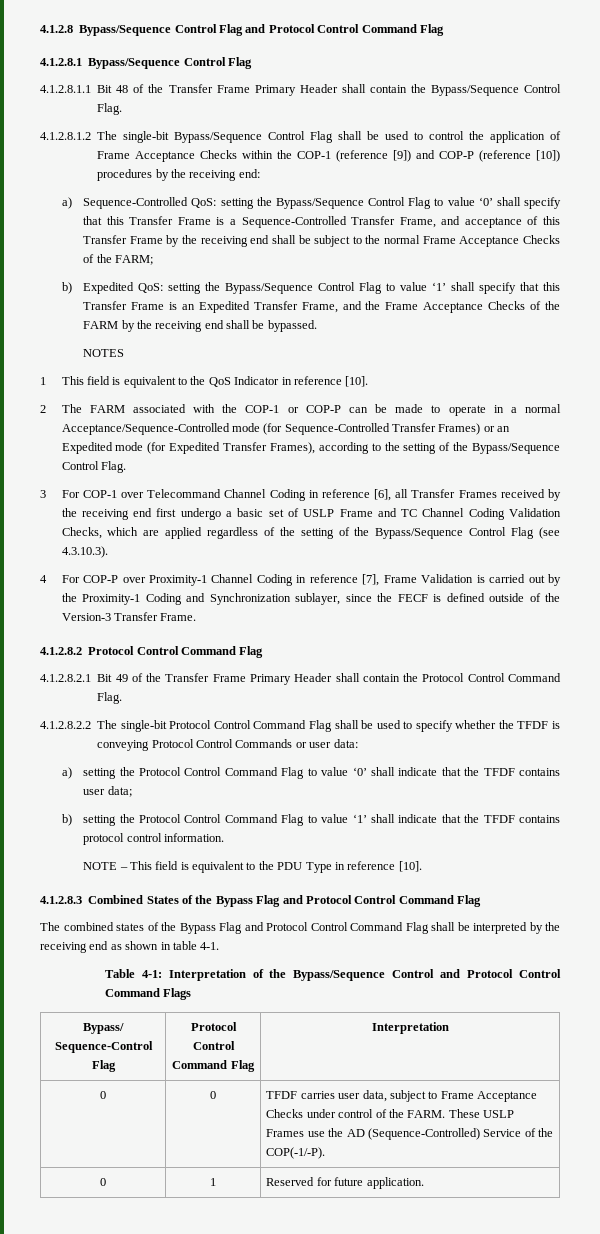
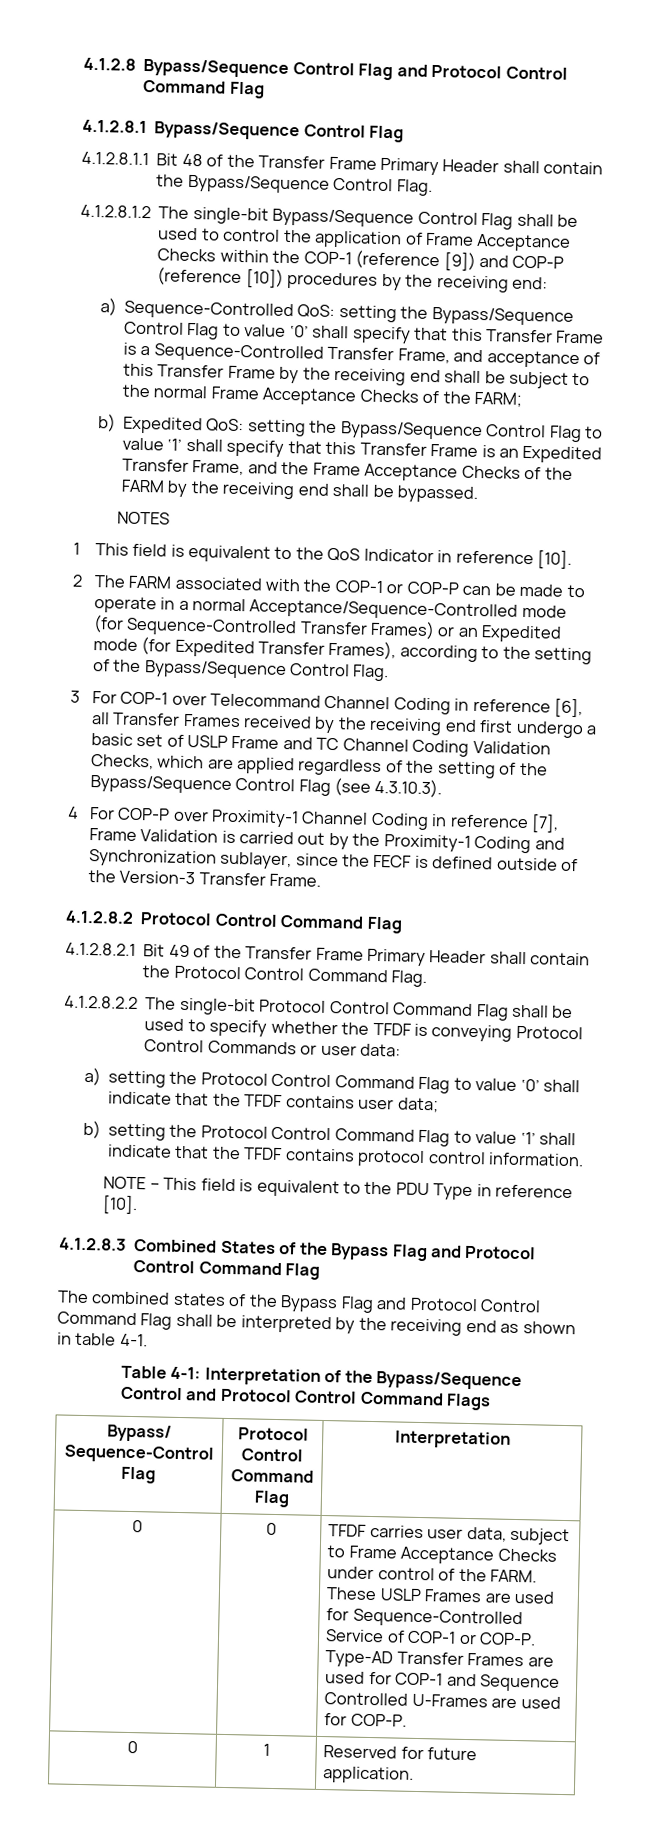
- These USLP Frames use the AD (Sequence-Controlled) Service of the COP(-1/-P).
+ These USLP Frames are used for Sequence-Controlled Service of COP-1 or COP-P. Type-AD Transfer Frames are used for COP-1 and Sequence Controlled U-Frames are used for COP-P.

